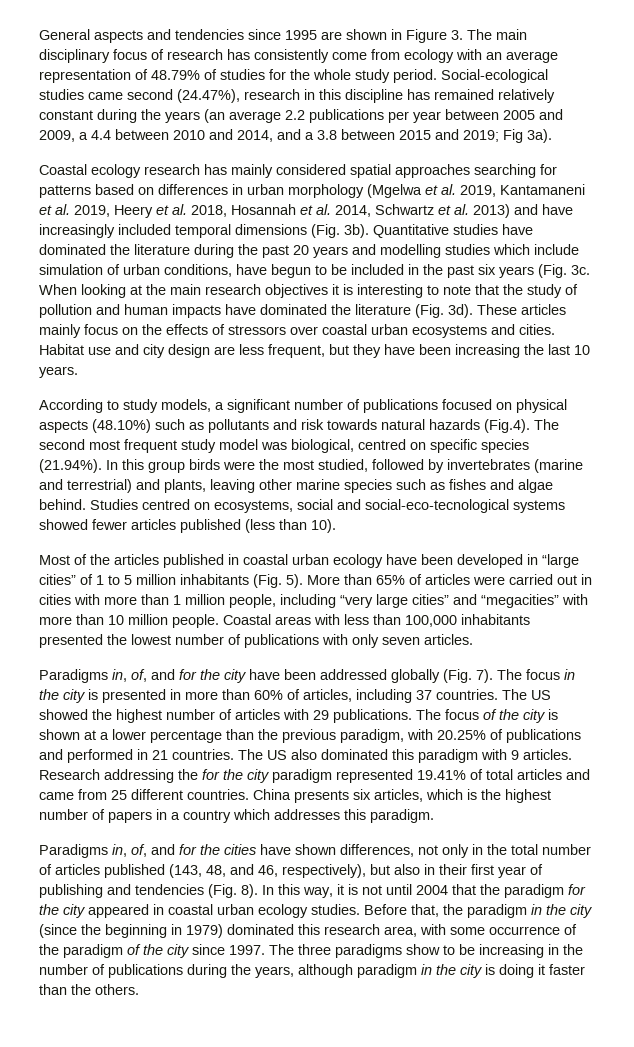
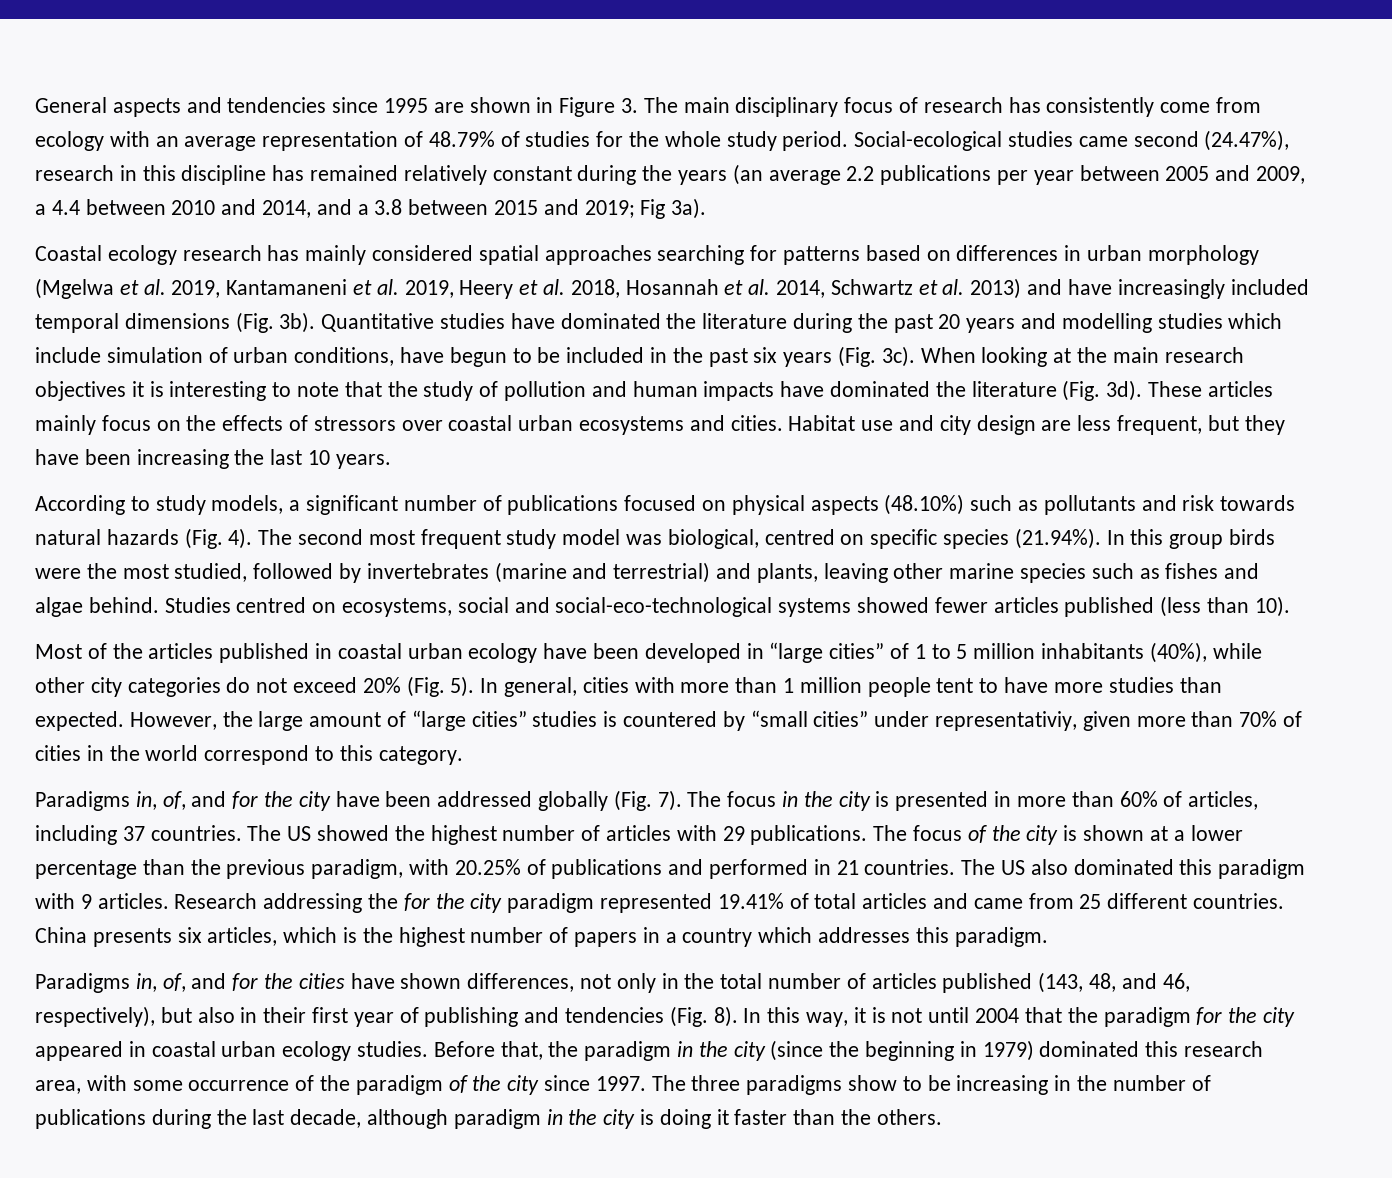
- Quantitative studies have dominated the literature during the past 20 years and modelling studies which include simulation of urban conditions, have begun to be included in the past six years (Fig. 3c.
+ Quantitative studies have dominated the literature during the past 20 years and modelling studies which include simulation of urban conditions, have begun to be included in the past six years (Fig. 3c).
- According to study models, a significant number of publications focused on physical aspects (48.10%) such as pollutants and risk towards natural hazards (Fig.4). The second most frequent study model was biological, centred on specific species (21.94%). In this group birds were the most studied, followed by invertebrates (marine and terrestrial) and plants, leaving other marine species such as fishes and algae behind.
+ According to study models, a significant number of publications focused on physical aspects (48.10%) such as pollutants and risk towards natural hazards (Fig. 4). The second most frequent study model was biological, centred on specific species (21.94%). In this group birds were the most studied, followed by invertebrates (marine and terrestrial) and plants, leaving other marine species such as fishes and algae behind.
- Studies centred on ecosystems, social and social-eco-tecnological systems showed fewer articles published (less than 10).
+ Studies centred on ecosystems, social and social-eco-technological systems showed fewer articles published (less than 10).
- Most of the articles published in coastal urban ecology have been developed in “large cities” of 1 to 5 million inhabitants (Fig. 5). More than 65% of articles were carried out in cities with more than 1 million people, including “very large cities” and “megacities” with more than 10 million people. Coastal areas with less than 100,000 inhabitants presented the lowest number of publications with only seven articles.
+ Most of the articles published in coastal urban ecology have been developed in “large cities” of 1 to 5 million inhabitants (40%), while other city categories do not exceed 20% (Fig. 5). In general, cities with more than 1 million people tent to have more studies than expected. However, the large amount of “large cities” studies is countered by “small cities” under representativiy, given more than 70% of cities in the world correspond to this category.
- The three paradigms show to be increasing in the number of publications during the years, although paradigm in the city is doing it faster than the others.
+ The three paradigms show to be increasing in the number of publications during the last decade, although paradigm in the city is doing it faster than the others.

